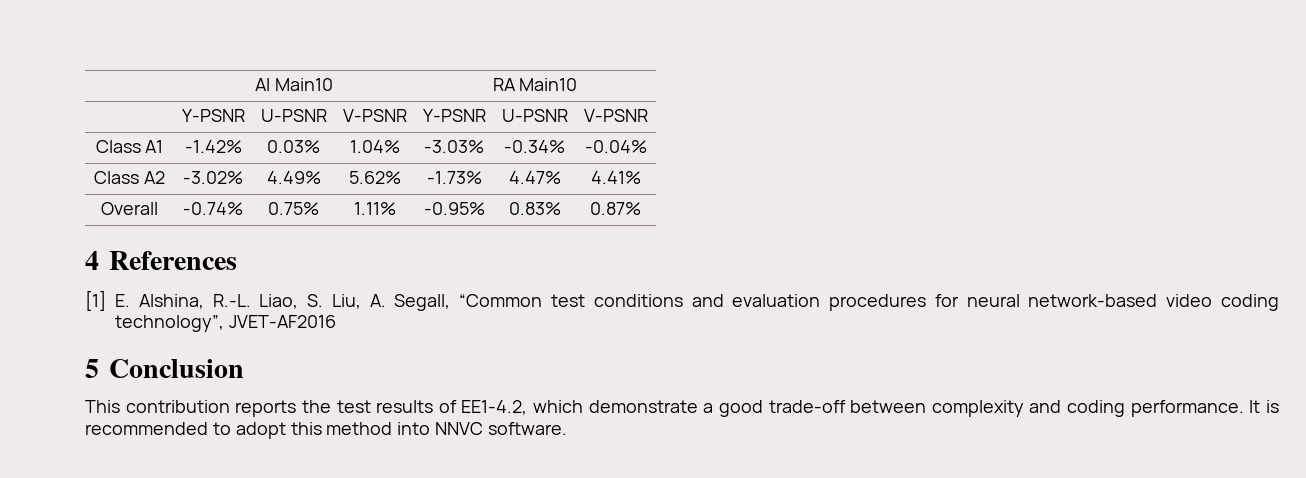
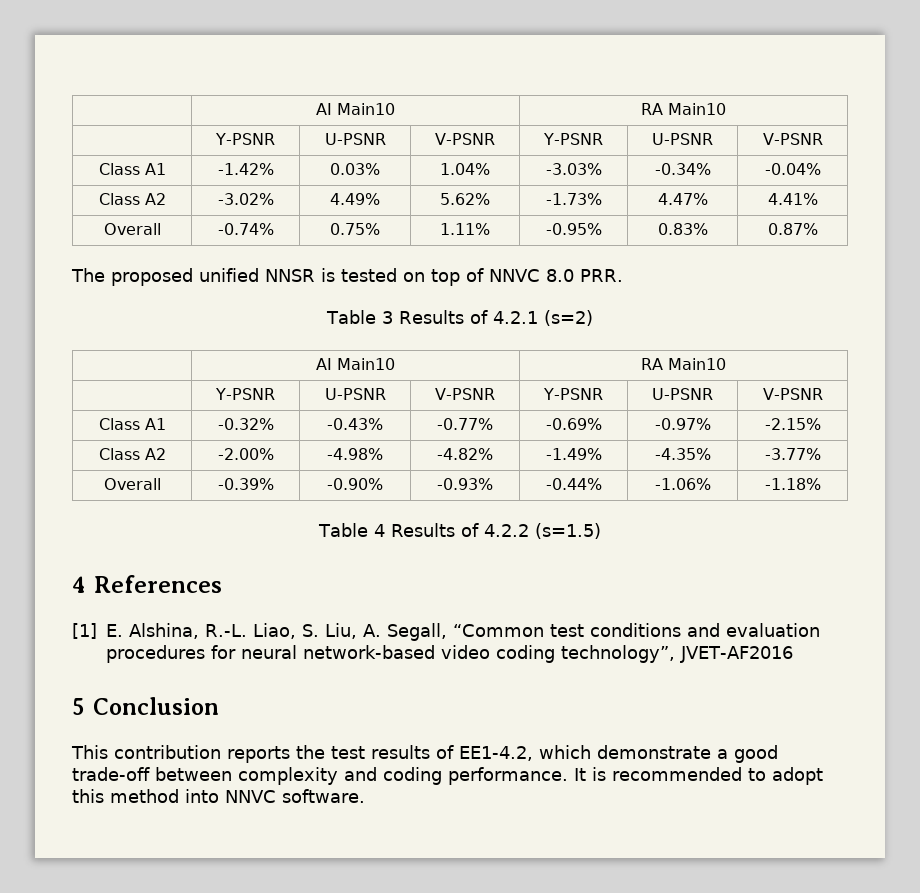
+ The proposed unified NNSR is tested on top of NNVC 8.0 PRR.
+ Table 3 Results of 4.2.1 (s=2)
+ | AI Main10 | RA Main10
+ | Y-PSNR | U-PSNR | V-PSNR | Y-PSNR | U-PSNR | V-PSNR
+ Class A1 | -0.32% | -0.43% | -0.77% | -0.69% | -0.97% | -2.15%
+ Class A2 | -2.00% | -4.98% | -4.82% | -1.49% | -4.35% | -3.77%
+ Overall | -0.39% | -0.90% | -0.93% | -0.44% | -1.06% | -1.18%
+ Table 4 Results of 4.2.2 (s=1.5)

